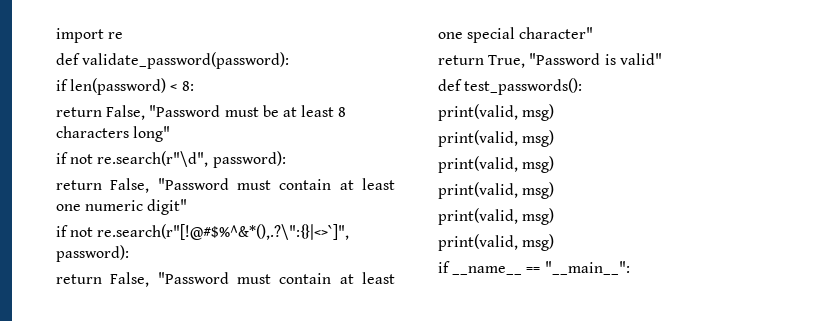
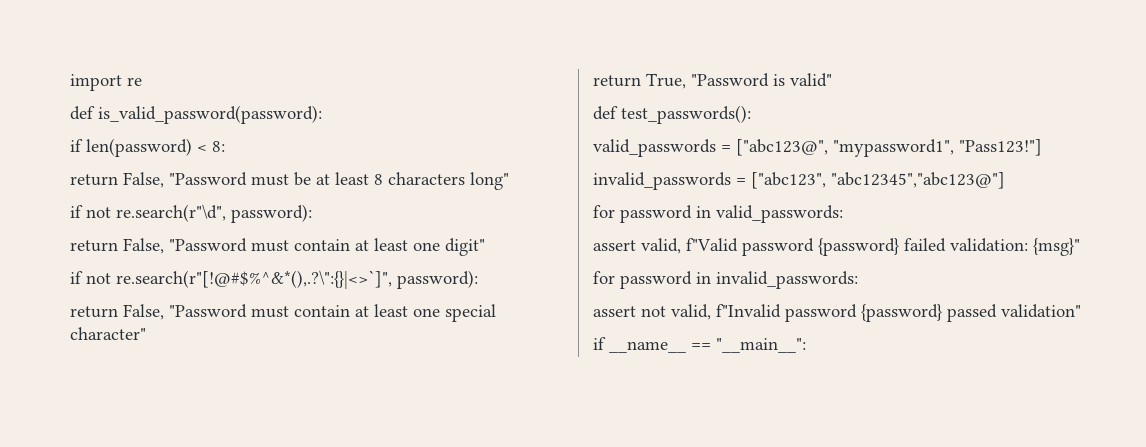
- def validate_password(password):
+ def is_valid_password(password):
- return False, "Password must contain at least one numeric digit"
+ return False, "Password must contain at least one digit"
  def test_passwords():
- print(valid, msg)
- print(valid, msg)
- print(valid, msg)
- print(valid, msg)
- print(valid, msg)
- print(valid, msg)
+ valid_passwords = ["abc123@", "mypassword1", "Pass123!"]
+ invalid_passwords = ["abc123", "abc12345","abc123@"]
+ for password in valid_passwords:
+ assert valid, f"Valid password {password} failed validation: {msg}"
+ for password in invalid_passwords:
+ assert not valid, f"Invalid password {password} passed validation"

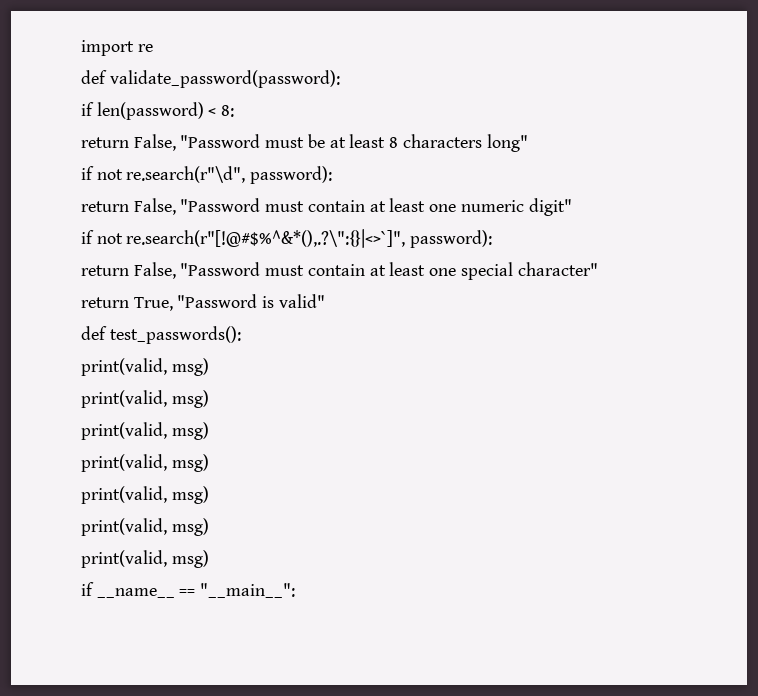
- def is_valid_password(password):
+ def validate_password(password):
- return False, "Password must contain at least one digit"
+ return False, "Password must contain at least one numeric digit"
  def test_passwords():
- valid_passwords = ["abc123@", "mypassword1", "Pass123!"]
- invalid_passwords = ["abc123", "abc12345","abc123@"]
- for password in valid_passwords:
- assert valid, f"Valid password {password} failed validation: {msg}"
- for password in invalid_passwords:
- assert not valid, f"Invalid password {password} passed validation"
+ print(valid, msg)
+ print(valid, msg)
+ print(valid, msg)
+ print(valid, msg)
+ print(valid, msg)
+ print(valid, msg)
+ print(valid, msg)

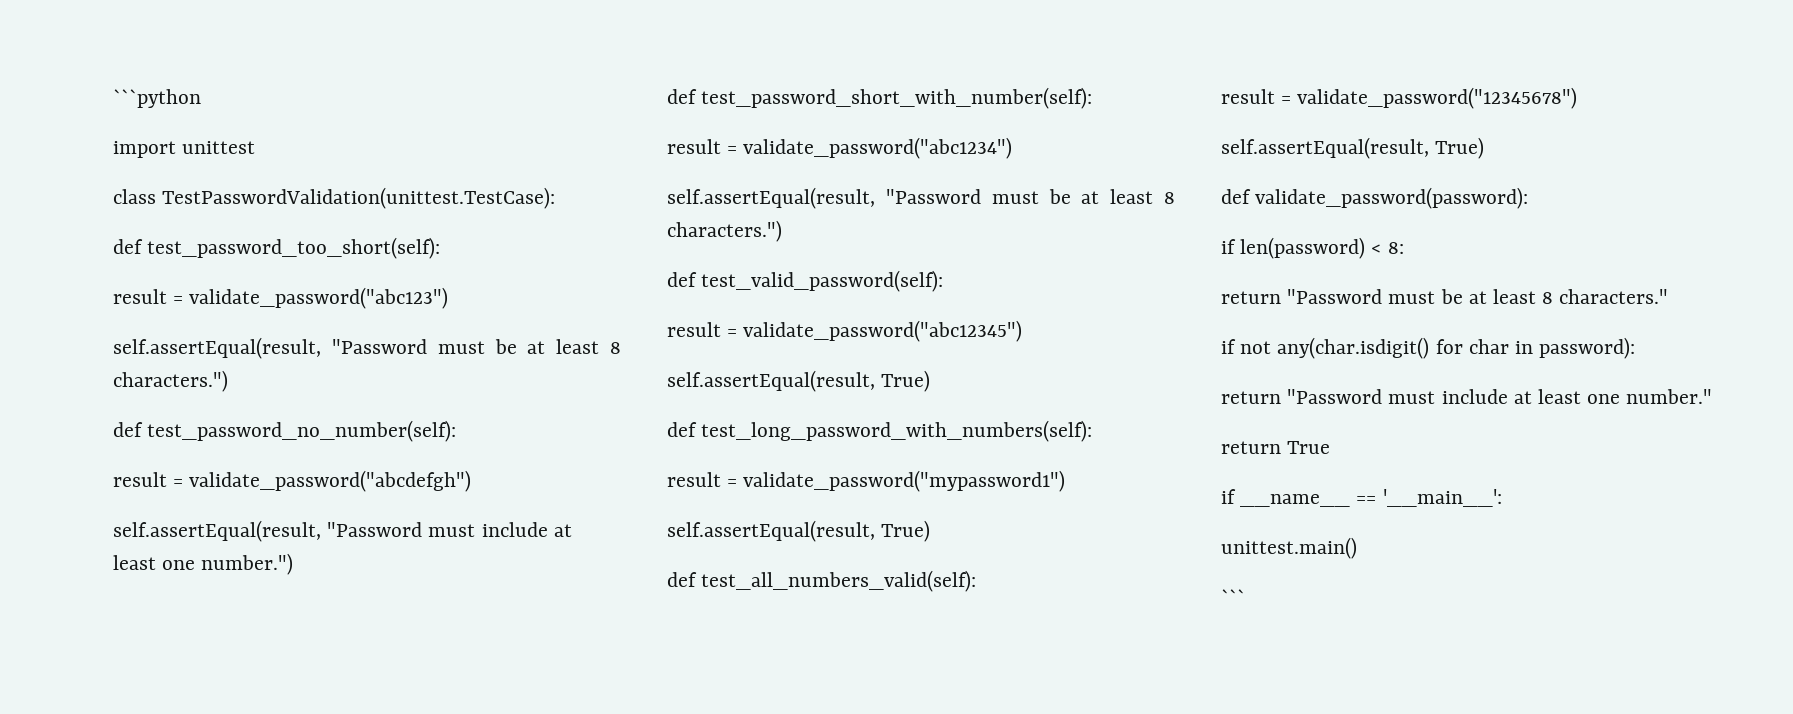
- import re
+ ```python
+ import unittest
+ class TestPasswordValidation(unittest.TestCase):
+ def test_password_too_short(self):
+ result = validate_password("abc123")
+ self.assertEqual(result, "Password must be at least 8 characters.")
+ def test_password_no_number(self):
+ result = validate_password("abcdefgh")
+ self.assertEqual(result, "Password must include at least one number.")
+ def test_password_short_with_number(self):
+ result = validate_password("abc1234")
+ self.assertEqual(result, "Password must be at least 8 characters.")
+ def test_valid_password(self):
+ result = validate_password("abc12345")
+ self.assertEqual(result, True)
+ def test_long_password_with_numbers(self):
+ result = validate_password("mypassword1")
+ self.assertEqual(result, True)
+ def test_all_numbers_valid(self):
+ result = validate_password("12345678")
+ self.assertEqual(result, True)
- return False, "Password must be at least 8 characters long"
- if not re.search(r"\d", password):
- return False, "Password must contain at least one numeric digit"
- if not re.search(r"[!@#$%^&*(),.?\":{}|<>`]", password):
- return False, "Password must contain at least one special character"
- return True, "Password is valid"
- def test_passwords():
- print(valid, msg)
- print(valid, msg)
- print(valid, msg)
- print(valid, msg)
- print(valid, msg)
- print(valid, msg)
- print(valid, msg)
+ return "Password must be at least 8 characters."
+ if not any(char.isdigit() for char in password):
+ return "Password must include at least one number."
+ return True
- if __name__ == "__main__":
+ if __name__ == '__main__':
+ unittest.main()
+ ```

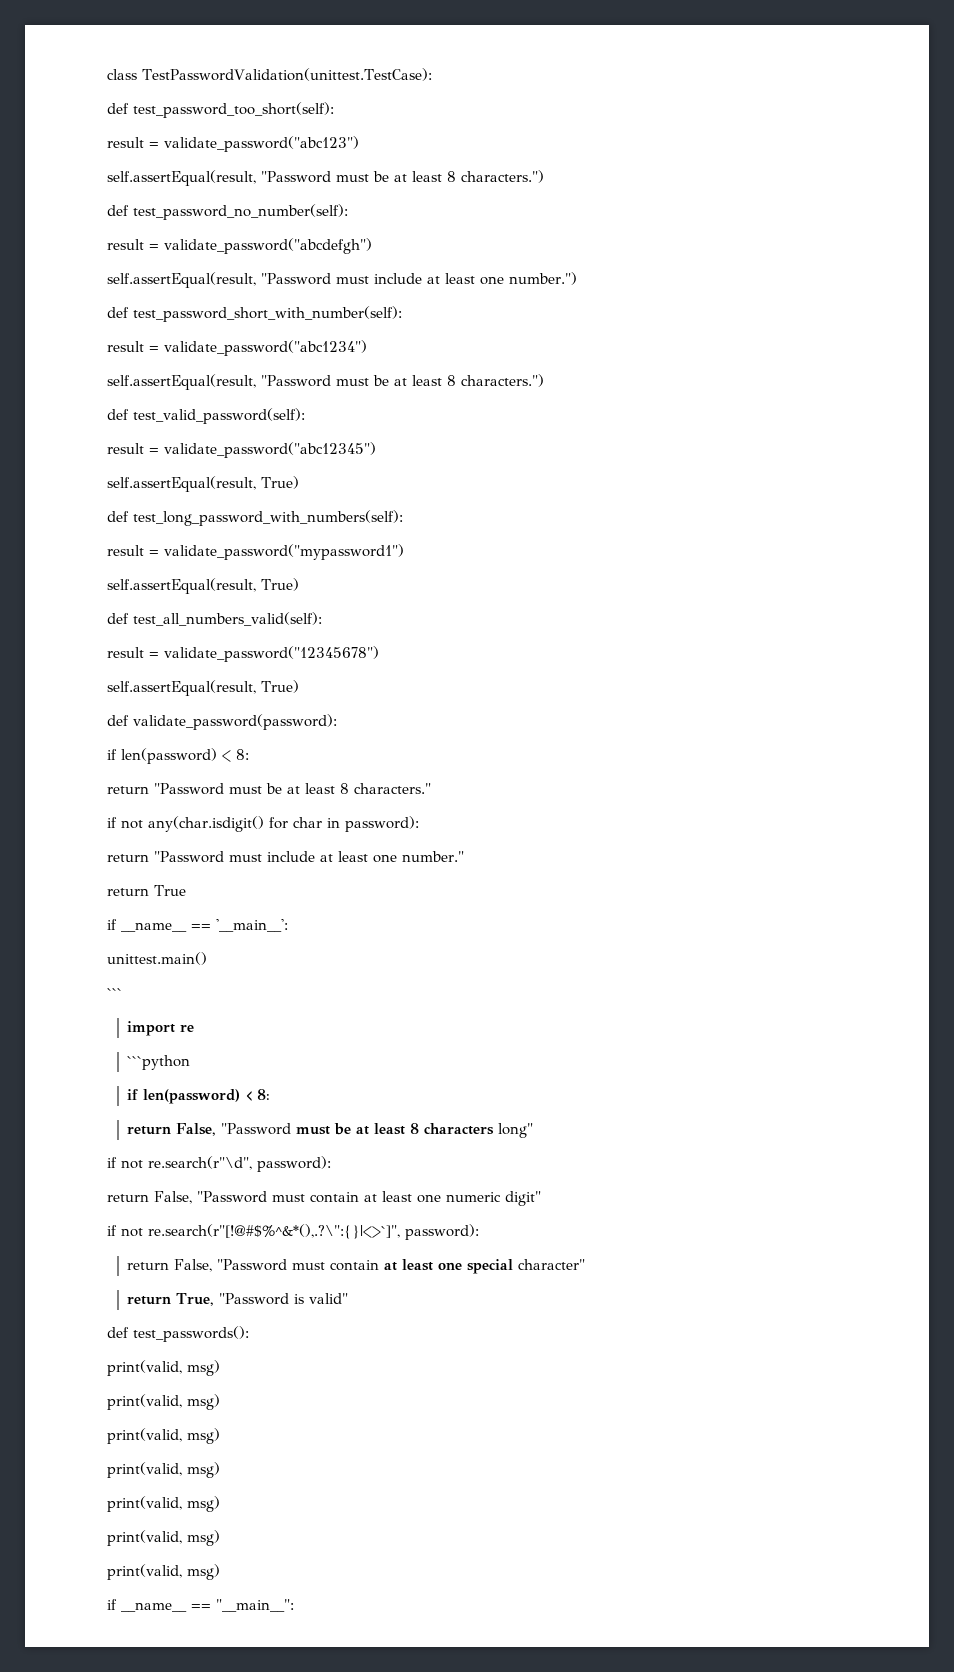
- ```python
- import unittest
+ import re
+ ```python
+ if len(password) < 8:
+ return False, "Password must be at least 8 characters long"
+ if not re.search(r"\d", password):
+ return False, "Password must contain at least one numeric digit"
+ if not re.search(r"[!@#$%^&*(),.?\":{}|<>`]", password):
+ return False, "Password must contain at least one special character"
+ return True, "Password is valid"
+ def test_passwords():
+ print(valid, msg)
+ print(valid, msg)
+ print(valid, msg)
+ print(valid, msg)
+ print(valid, msg)
+ print(valid, msg)
+ print(valid, msg)
+ if __name__ == "__main__":

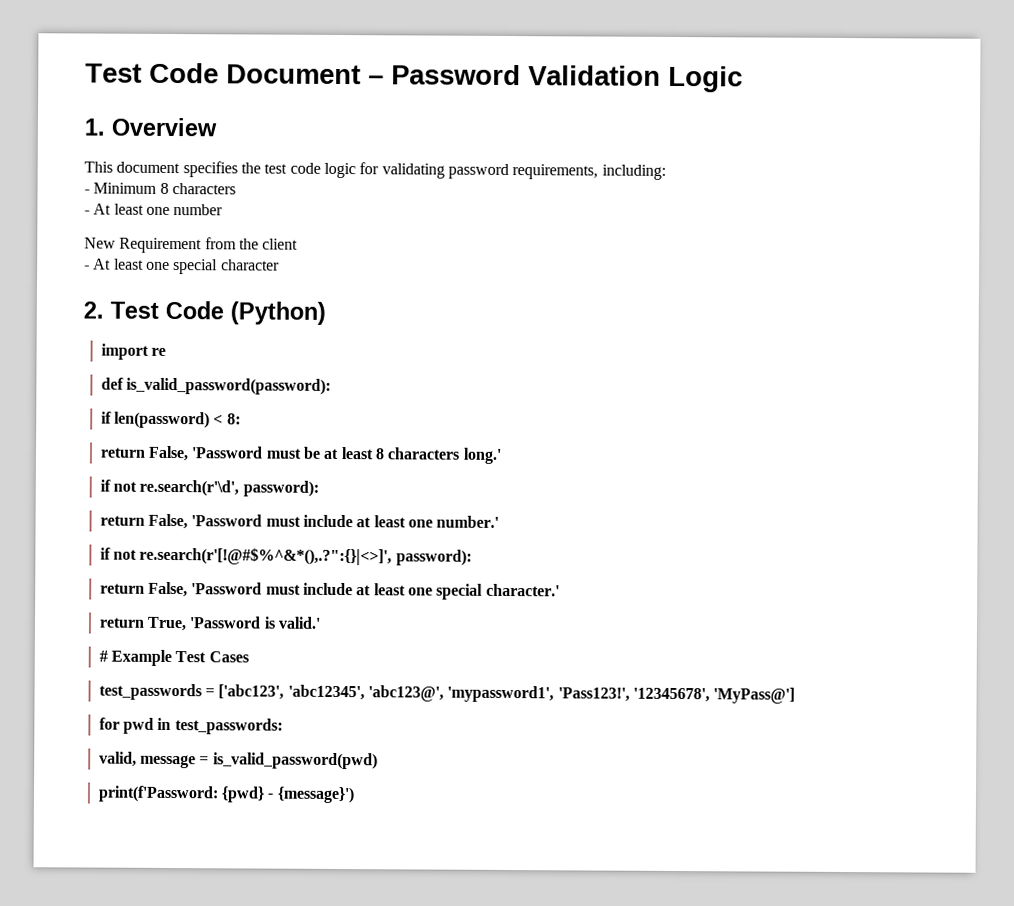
- class TestPasswordValidation(unittest.TestCase):
- def test_password_too_short(self):
- result = validate_password("abc123")
- self.assertEqual(result, "Password must be at least 8 characters.")
- def test_password_no_number(self):
- result = validate_password("abcdefgh")
- self.assertEqual(result, "Password must include at least one number.")
- def test_password_short_with_number(self):
- result = validate_password("abc1234")
- self.assertEqual(result, "Password must be at least 8 characters.")
- def test_valid_password(self):
- result = validate_password("abc12345")
- self.assertEqual(result, True)
- def test_long_password_with_numbers(self):
- result = validate_password("mypassword1")
- self.assertEqual(result, True)
- def test_all_numbers_valid(self):
- result = validate_password("12345678")
- self.assertEqual(result, True)
- def validate_password(password):
- if len(password) < 8:
- return "Password must be at least 8 characters."
- if not any(char.isdigit() for char in password):
- return "Password must include at least one number."
- return True
- if __name__ == '__main__':
- unittest.main()
- ```
+ Test Code Document – Password Validation Logic
+ 1. Overview
+ This document specifies the test code logic for validating password requirements, including:
+ - Minimum 8 characters
+ - At least one number
+ New Requirement from the client
+ - At least one special character
+ 2. Test Code (Python)
- ```python
+ def is_valid_password(password):
- return False, "Password must be at least 8 characters long"
- if not re.search(r"\d", password):
- return False, "Password must contain at least one numeric digit"
- if not re.search(r"[!@#$%^&*(),.?\":{}|<>`]", password):
- return False, "Password must contain at least one special character"
+ return False, 'Password must be at least 8 characters long.'
+ if not re.search(r'\d', password):
+ return False, 'Password must include at least one number.'
+ if not re.search(r'[!@#$%^&*(),.?":{}|<>]', password):
+ return False, 'Password must include at least one special character.'
- return True, "Password is valid"
- def test_passwords():
- print(valid, msg)
- print(valid, msg)
- print(valid, msg)
- print(valid, msg)
- print(valid, msg)
- print(valid, msg)
- print(valid, msg)
- if __name__ == "__main__":
+ return True, 'Password is valid.'
+ # Example Test Cases
+ test_passwords = ['abc123', 'abc12345', 'abc123@', 'mypassword1', 'Pass123!', '12345678', 'MyPass@']
+ for pwd in test_passwords:
+ valid, message = is_valid_password(pwd)
+ print(f'Password: {pwd} - {message}')

